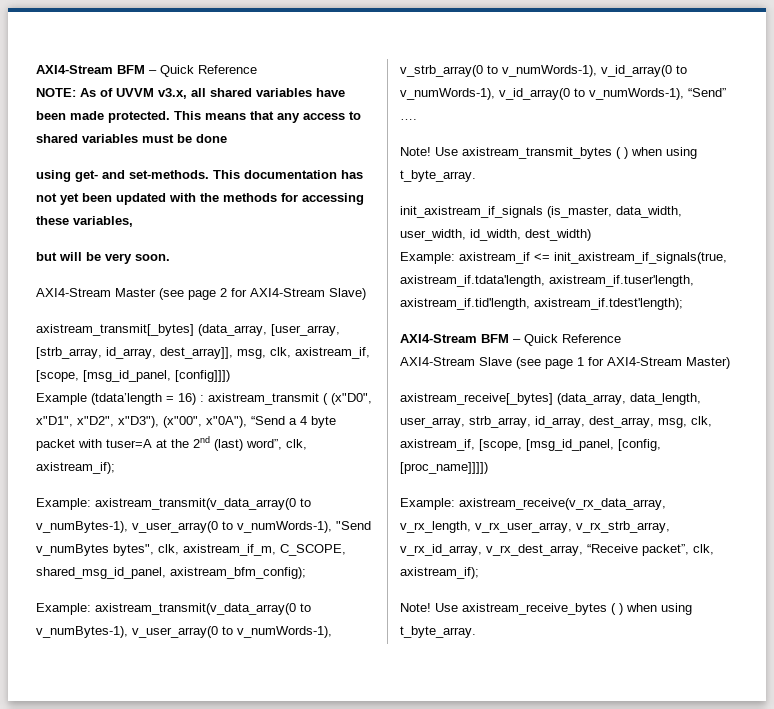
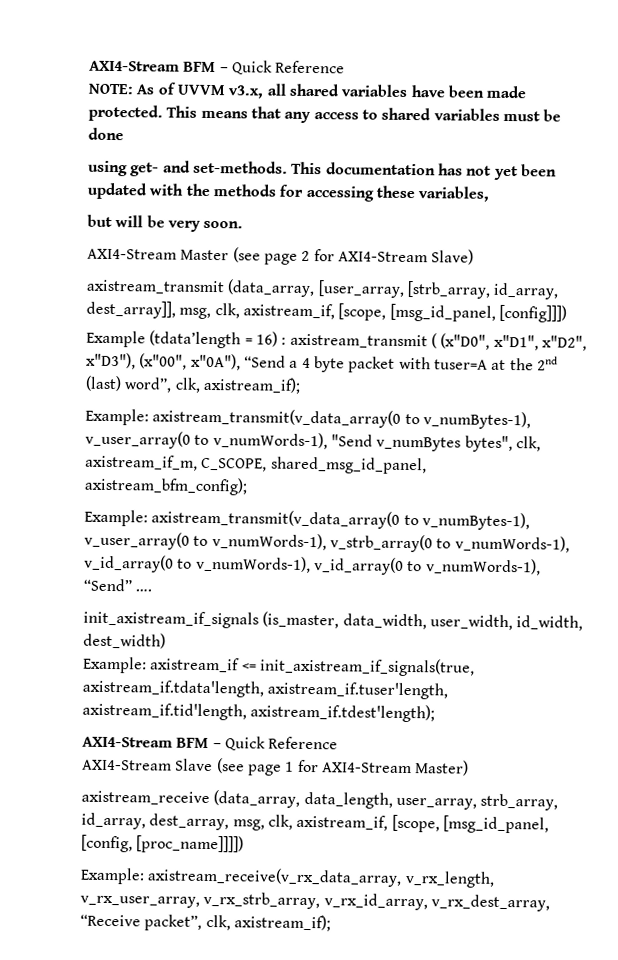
- axistream_transmit[_bytes] (data_array, [user_array, [strb_array, id_array, dest_array]], msg, clk, axistream_if, [scope, [msg_id_panel, [config]]])
+ axistream_transmit (data_array, [user_array, [strb_array, id_array, dest_array]], msg, clk, axistream_if, [scope, [msg_id_panel, [config]]])
- Note! Use axistream_transmit_bytes ( ) when using t_byte_array.
- axistream_receive[_bytes] (data_array, data_length, user_array, strb_array, id_array, dest_array, msg, clk, axistream_if, [scope, [msg_id_panel, [config, [proc_name]]]])
+ axistream_receive (data_array, data_length, user_array, strb_array, id_array, dest_array, msg, clk, axistream_if, [scope, [msg_id_panel, [config, [proc_name]]]])
- Note! Use axistream_receive_bytes ( ) when using t_byte_array.

